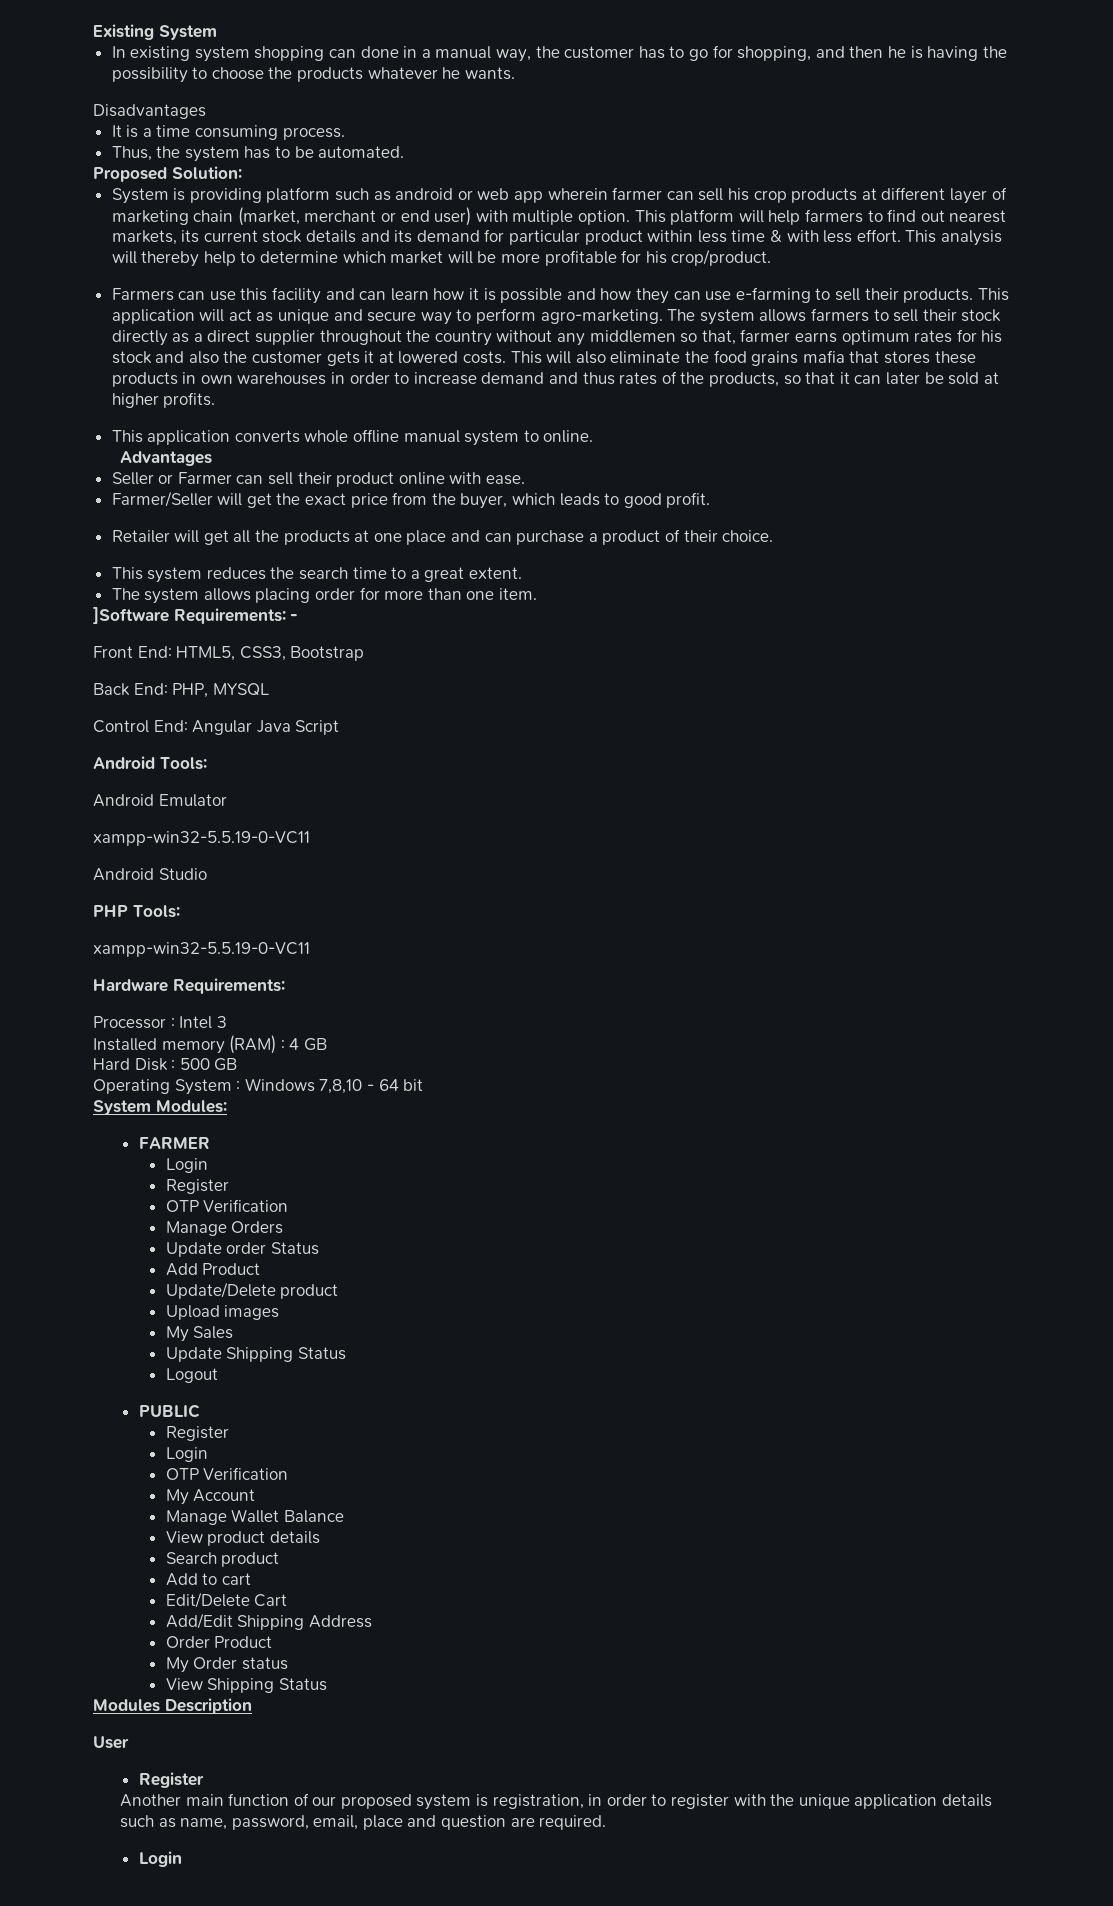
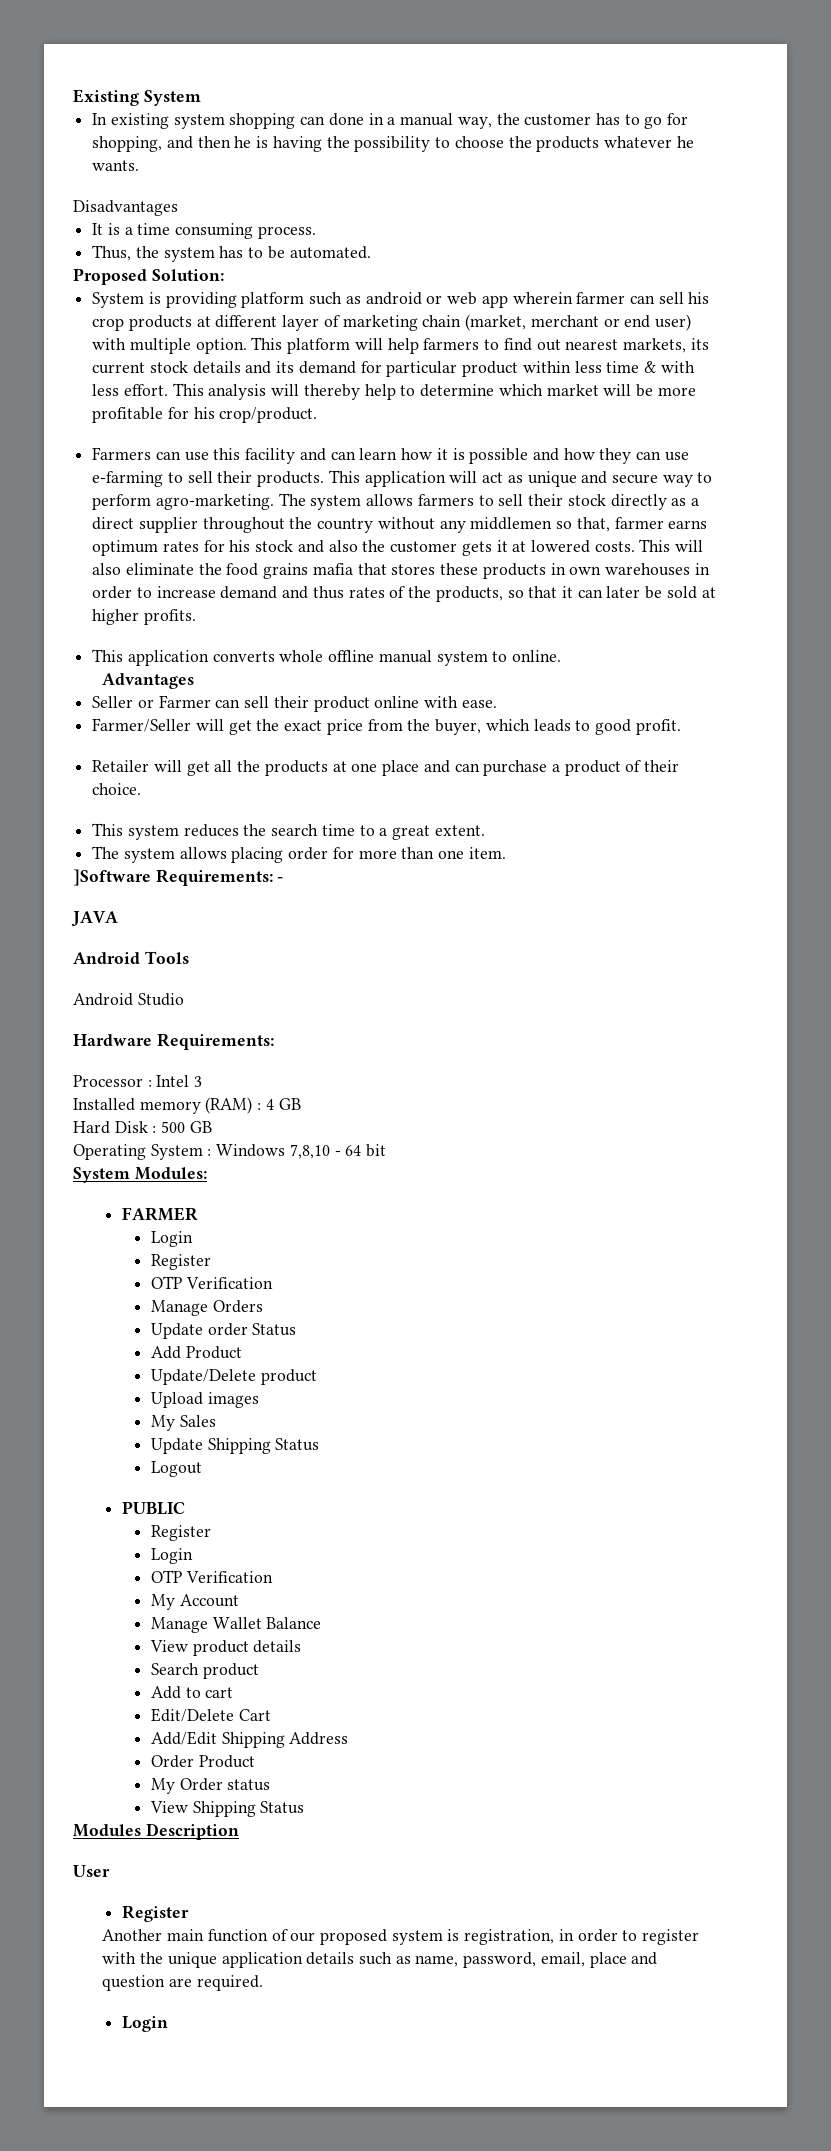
- Front End: HTML5, CSS3, Bootstrap
- Back End: PHP, MYSQL
- Control End: Angular Java Script
- Android Tools:
- Android Emulator
- xampp-win32-5.5.19-0-VC11
+ JAVA
+ Android Tools
- PHP Tools:
- xampp-win32-5.5.19-0-VC11

